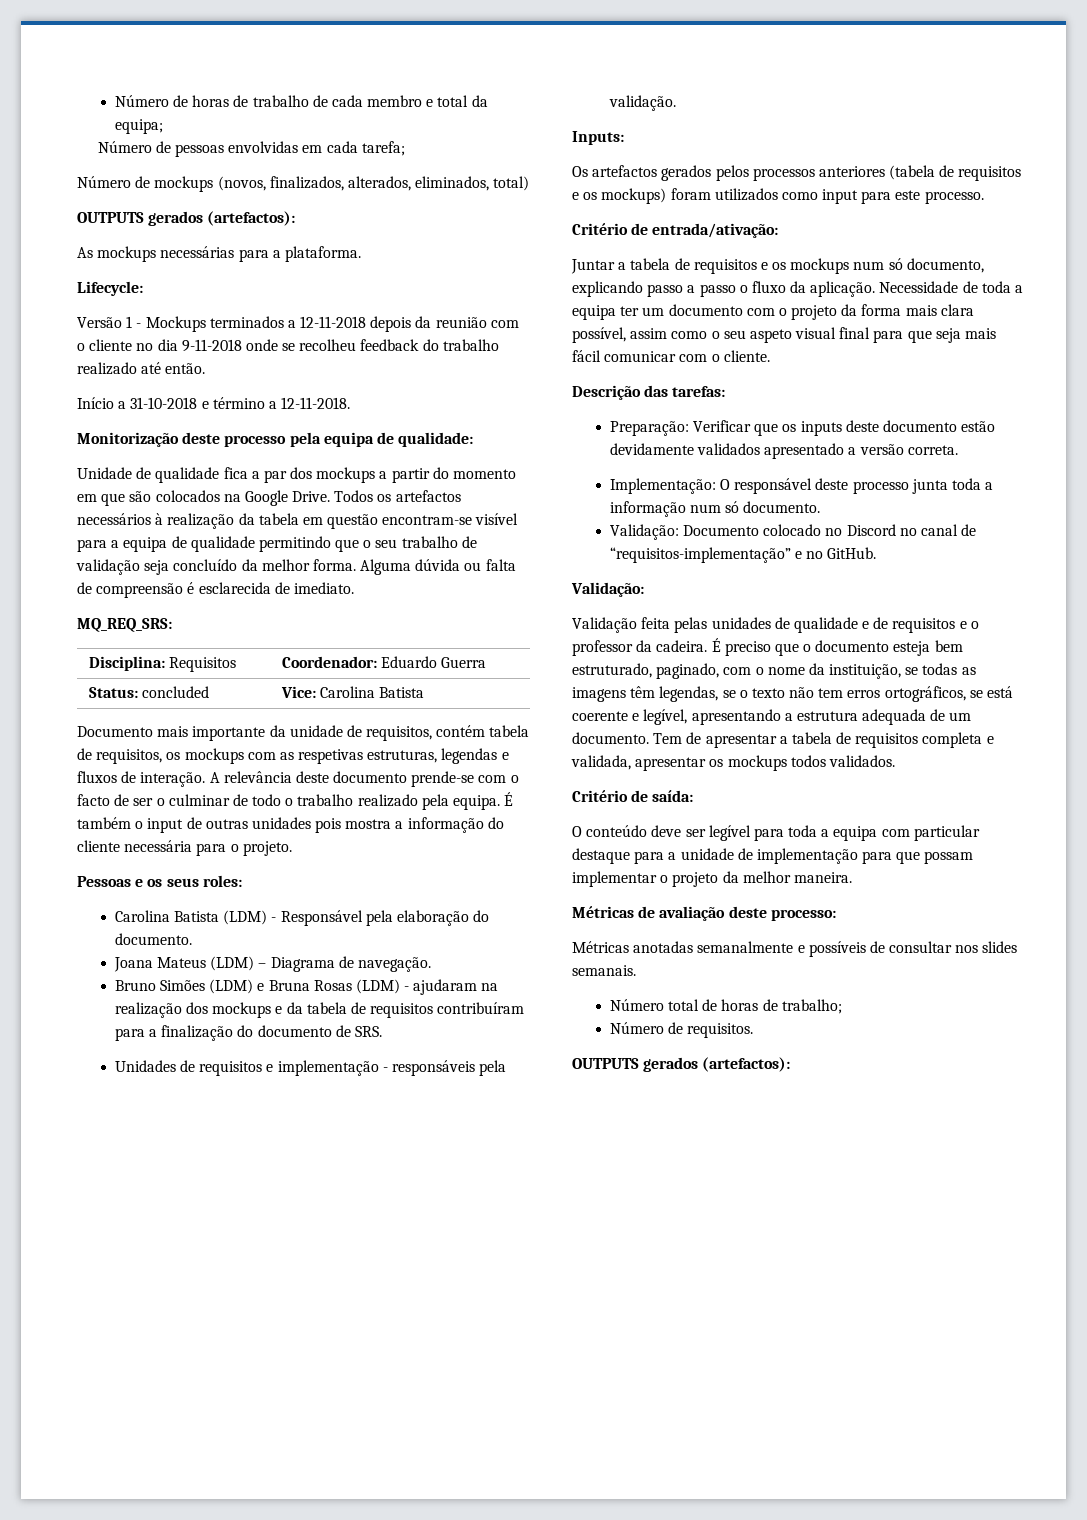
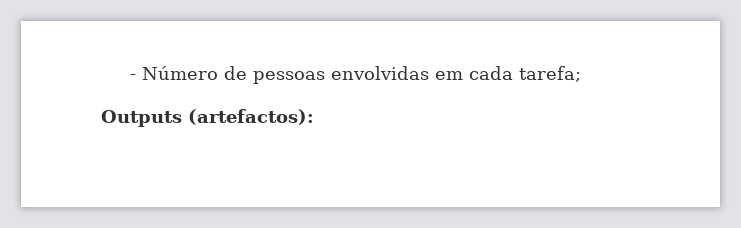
- Número de horas de trabalho de cada membro e total da equipa;
- Número de pessoas envolvidas em cada tarefa;
+ - Número de pessoas envolvidas em cada tarefa;
- Número de mockups (novos, finalizados, alterados, eliminados, total)
- OUTPUTS gerados (artefactos):
- As mockups necessárias para a plataforma.
- Lifecycle:
- Versão 1 - Mockups terminados a 12-11-2018 depois da reunião com o cliente no dia 9-11-2018 onde se recolheu feedback do trabalho realizado até então.
- Início a 31-10-2018 e término a 12-11-2018.
- Monitorização deste processo pela equipa de qualidade:
- Unidade de qualidade fica a par dos mockups a partir do momento em que são colocados na Google Drive. Todos os artefactos necessários à realização da tabela em questão encontram-se visível para a equipa de qualidade permitindo que o seu trabalho de validação seja concluído da melhor forma. Alguma dúvida ou falta de compreensão é esclarecida de imediato.
- MQ_REQ_SRS:
- Disciplina: Requisitos | Coordenador: Eduardo Guerra
- Status: concluded | Vice: Carolina Batista
- Documento mais importante da unidade de requisitos, contém tabela de requisitos, os mockups com as respetivas estruturas, legendas e fluxos de interação. A relevância deste documento prende-se com o facto de ser o culminar de todo o trabalho realizado pela equipa. É também o input de outras unidades pois mostra a informação do cliente necessária para o projeto.
- Pessoas e os seus roles:
- Carolina Batista (LDM) - Responsável pela elaboração do documento.
- Joana Mateus (LDM) – Diagrama de navegação.
- Bruno Simões (LDM) e Bruna Rosas (LDM) - ajudaram na realização dos mockups e da tabela de requisitos contribuíram para a finalização do documento de SRS.
- Unidades de requisitos e implementação - responsáveis pela validação.
- Inputs:
- Os artefactos gerados pelos processos anteriores (tabela de requisitos e os mockups) foram utilizados como input para este processo.
- Critério de entrada/ativação:
- Juntar a tabela de requisitos e os mockups num só documento, explicando passo a passo o fluxo da aplicação. Necessidade de toda a equipa ter um documento com o projeto da forma mais clara possível, assim como o seu aspeto visual final para que seja mais fácil comunicar com o cliente.
- Descrição das tarefas:
- Preparação: Verificar que os inputs deste documento estão devidamente validados apresentado a versão correta.
- Implementação: O responsável deste processo junta toda a informação num só documento.
- Validação: Documento colocado no Discord no canal de “requisitos-implementação” e no GitHub.
- Validação:
- Validação feita pelas unidades de qualidade e de requisitos e o professor da cadeira. É preciso que o documento esteja bem estruturado, paginado, com o nome da instituição, se todas as imagens têm legendas, se o texto não tem erros ortográficos, se está coerente e legível, apresentando a estrutura adequada de um documento. Tem de apresentar a tabela de requisitos completa e validada, apresentar os mockups todos validados.
- Critério de saída:
- O conteúdo deve ser legível para toda a equipa com particular destaque para a unidade de implementação para que possam implementar o projeto da melhor maneira.
- Métricas de avaliação deste processo:
- Métricas anotadas semanalmente e possíveis de consultar nos slides semanais.
- Número total de horas de trabalho;
- Número de requisitos.
- OUTPUTS gerados (artefactos):
+ Outputs (artefactos):

